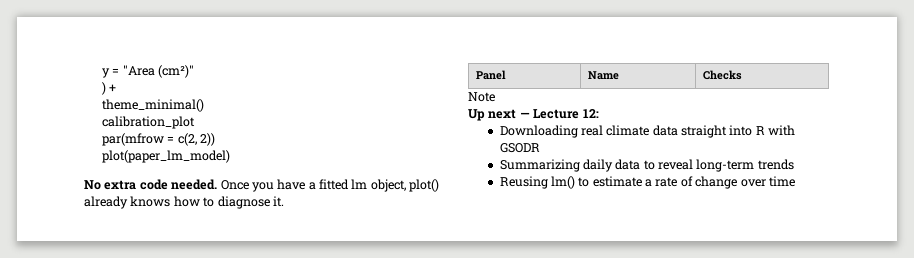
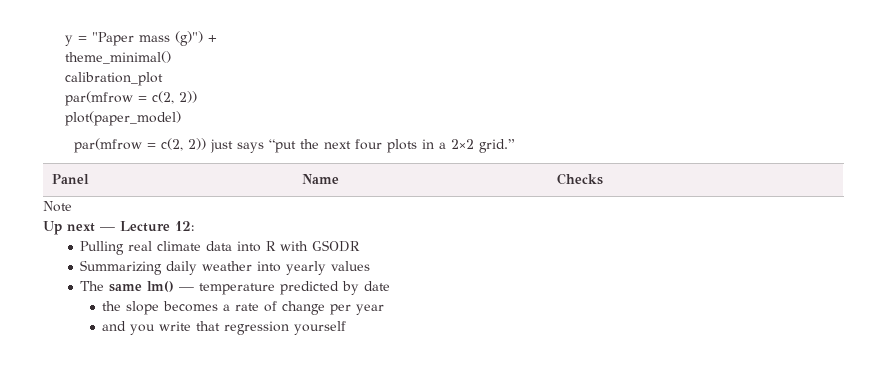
- y = "Area (cm²)"
- ) +
+ y = "Paper mass (g)") +
- plot(paper_lm_model)
- No extra code needed. Once you have a fitted lm object, plot() already knows how to diagnose it.
+ plot(paper_model)
+ par(mfrow = c(2, 2)) just says “put the next four plots in a 2×2 grid.”
- Downloading real climate data straight into R with GSODR
+ Pulling real climate data into R with GSODR
- Summarizing daily data to reveal long-term trends
- Reusing lm() to estimate a rate of change over time
+ Summarizing daily weather into yearly values
+ The same lm() — temperature predicted by date
+ the slope becomes a rate of change per year
+ and you write that regression yourself

